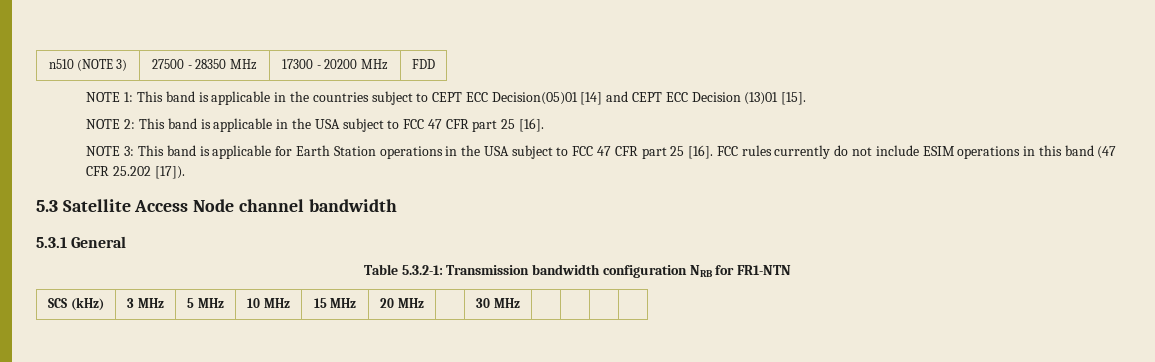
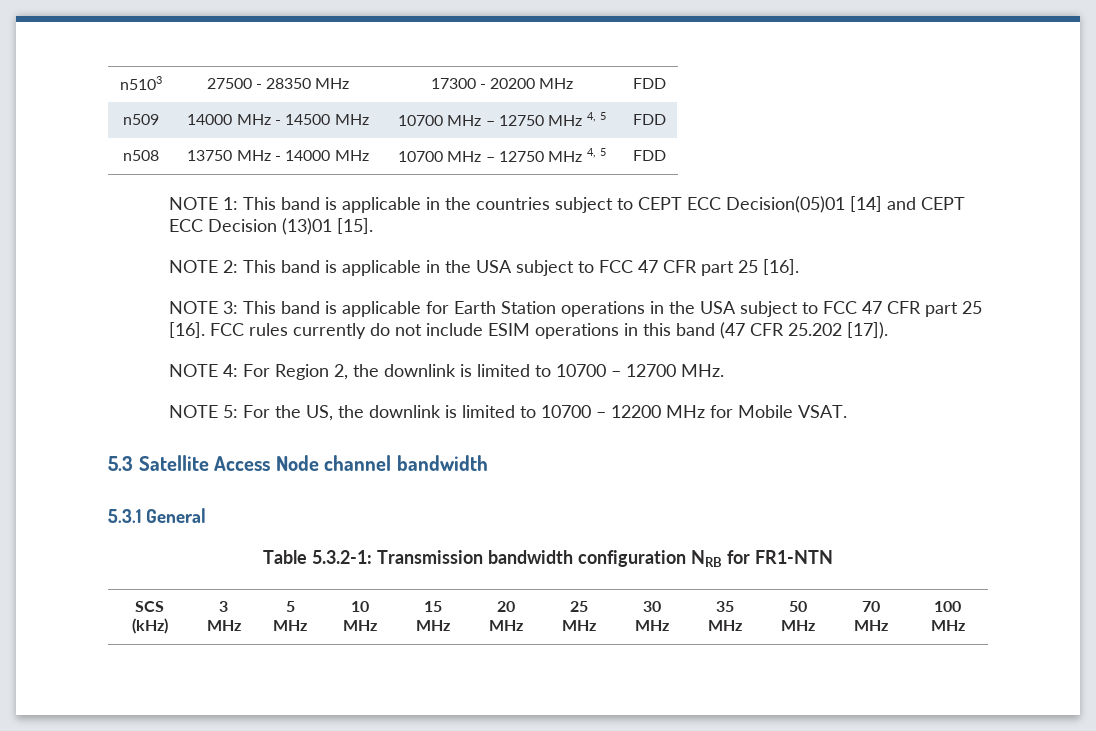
- n510 (NOTE 3) | 27500 - 28350 MHz | 17300 - 20200 MHz | FDD
+ n5103 | 27500 - 28350 MHz | 17300 - 20200 MHz | FDD
+ n509 | 14000 MHz - 14500 MHz | 10700 MHz – 12750 MHz 4, 5 | FDD
+ n508 | 13750 MHz - 14000 MHz | 10700 MHz – 12750 MHz 4, 5 | FDD
+ NOTE 4: For Region 2, the downlink is limited to 10700 – 12700 MHz.
+ NOTE 5: For the US, the downlink is limited to 10700 – 12200 MHz for Mobile VSAT.
- SCS (kHz) | 3 MHz | 5 MHz | 10 MHz | 15 MHz | 20 MHz | | 30 MHz | | | |
+ SCS (kHz) | 3 MHz | 5 MHz | 10 MHz | 15 MHz | 20 MHz | 25 MHz | 30 MHz | 35 MHz | 50 MHz | 70 MHz | 100 MHz

